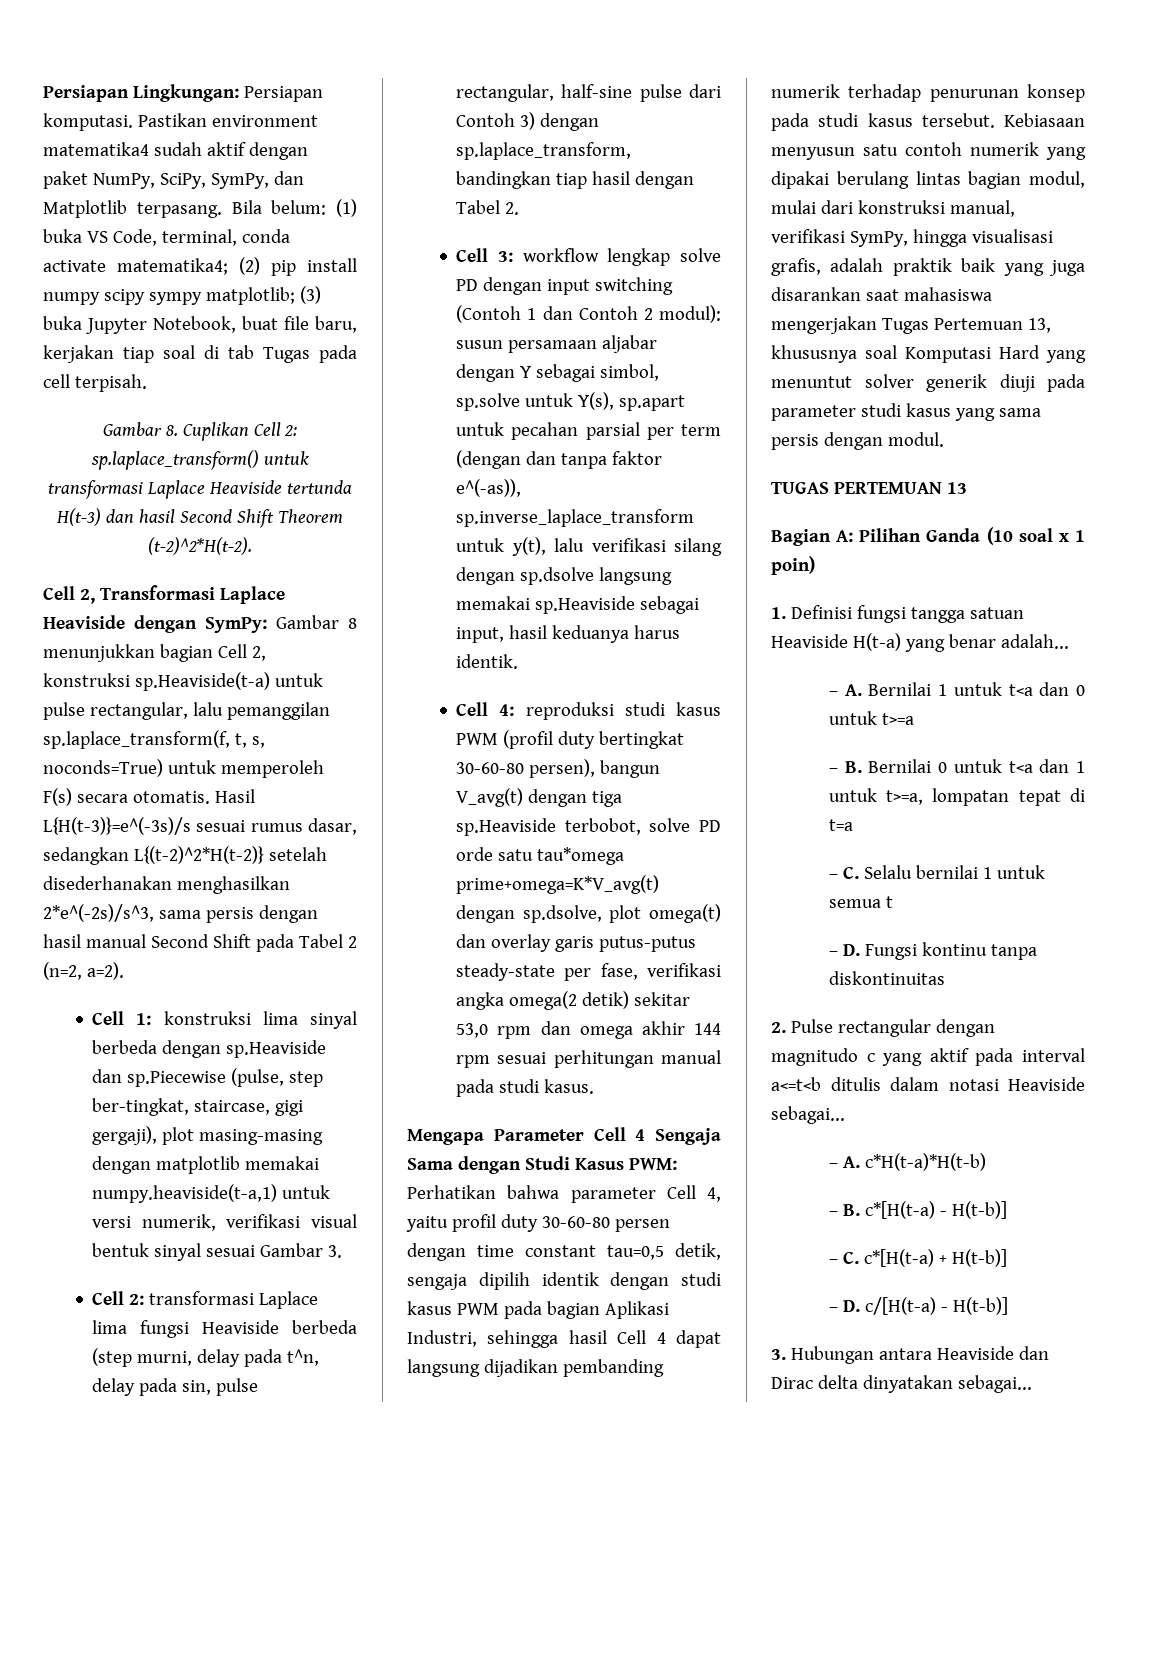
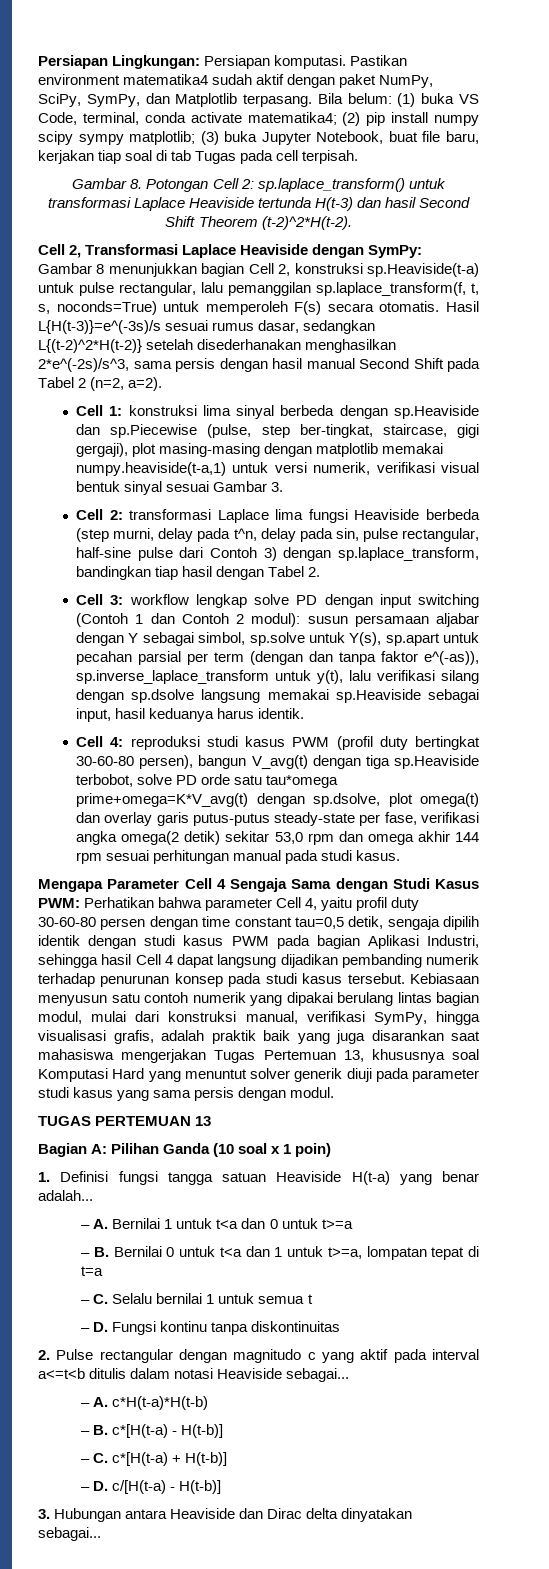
- Gambar 8. Cuplikan Cell 2: sp.laplace_transform() untuk transformasi Laplace Heaviside tertunda H(t-3) dan hasil Second Shift Theorem (t-2)^2*H(t-2).
+ Gambar 8. Potongan Cell 2: sp.laplace_transform() untuk transformasi Laplace Heaviside tertunda H(t-3) dan hasil Second Shift Theorem (t-2)^2*H(t-2).

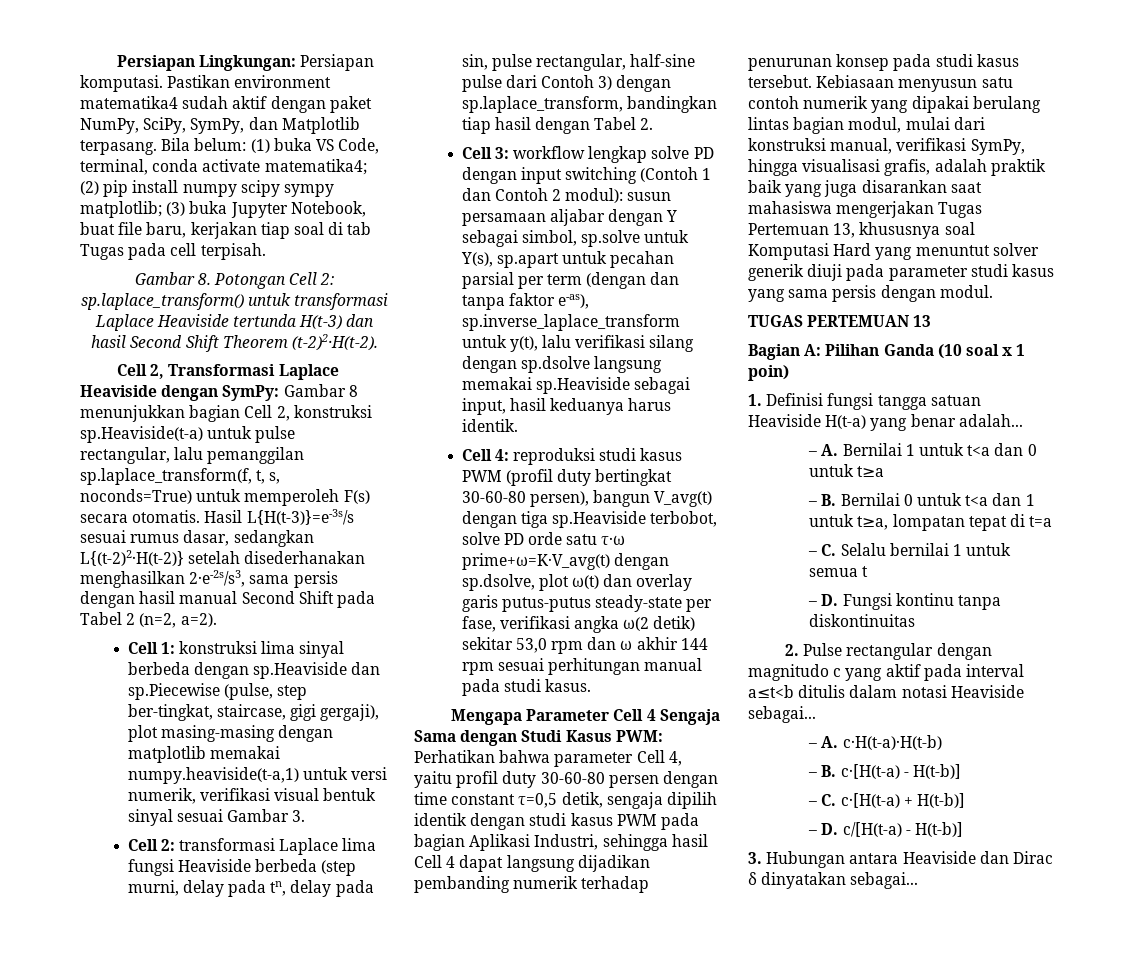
- Gambar 8. Potongan Cell 2: sp.laplace_transform() untuk transformasi Laplace Heaviside tertunda H(t-3) dan hasil Second Shift Theorem (t-2)^2*H(t-2).
+ Gambar 8. Potongan Cell 2: sp.laplace_transform() untuk transformasi Laplace Heaviside tertunda H(t-3) dan hasil Second Shift Theorem (t-2)2·H(t-2).
- Hasil L{H(t-3)}=e^(-3s)/s sesuai rumus dasar, sedangkan L{(t-2)^2*H(t-2)} setelah disederhanakan menghasilkan 2*e^(-2s)/s^3, sama persis dengan hasil manual Second Shift pada Tabel 2 (n=2, a=2).
+ Hasil L{H(t-3)}=e-3s/s sesuai rumus dasar, sedangkan L{(t-2)2·H(t-2)} setelah disederhanakan menghasilkan 2·e-2s/s3, sama persis dengan hasil manual Second Shift pada Tabel 2 (n=2, a=2).
- Cell 2: transformasi Laplace lima fungsi Heaviside berbeda (step murni, delay pada t^n, delay pada sin, pulse rectangular, half-sine pulse dari Contoh 3) dengan sp.laplace_transform, bandingkan tiap hasil dengan Tabel 2.
+ Cell 2: transformasi Laplace lima fungsi Heaviside berbeda (step murni, delay pada tn, delay pada sin, pulse rectangular, half-sine pulse dari Contoh 3) dengan sp.laplace_transform, bandingkan tiap hasil dengan Tabel 2.
- Cell 3: workflow lengkap solve PD dengan input switching (Contoh 1 dan Contoh 2 modul): susun persamaan aljabar dengan Y sebagai simbol, sp.solve untuk Y(s), sp.apart untuk pecahan parsial per term (dengan dan tanpa faktor e^(-as)), sp.inverse_laplace_transform untuk y(t), lalu verifikasi silang dengan sp.dsolve langsung memakai sp.Heaviside sebagai input, hasil keduanya harus identik.
+ Cell 3: workflow lengkap solve PD dengan input switching (Contoh 1 dan Contoh 2 modul): susun persamaan aljabar dengan Y sebagai simbol, sp.solve untuk Y(s), sp.apart untuk pecahan parsial per term (dengan dan tanpa faktor e-as), sp.inverse_laplace_transform untuk y(t), lalu verifikasi silang dengan sp.dsolve langsung memakai sp.Heaviside sebagai input, hasil keduanya harus identik.
- Cell 4: reproduksi studi kasus PWM (profil duty bertingkat 30-60-80 persen), bangun V_avg(t) dengan tiga sp.Heaviside terbobot, solve PD orde satu tau*omega prime+omega=K*V_avg(t) dengan sp.dsolve, plot omega(t) dan overlay garis putus-putus steady-state per fase, verifikasi angka omega(2 detik) sekitar 53,0 rpm dan omega akhir 144 rpm sesuai perhitungan manual pada studi kasus.
+ Cell 4: reproduksi studi kasus PWM (profil duty bertingkat 30-60-80 persen), bangun V_avg(t) dengan tiga sp.Heaviside terbobot, solve PD orde satu τ·ω prime+ω=K·V_avg(t) dengan sp.dsolve, plot ω(t) dan overlay garis putus-putus steady-state per fase, verifikasi angka ω(2 detik) sekitar 53,0 rpm dan ω akhir 144 rpm sesuai perhitungan manual pada studi kasus.
- Mengapa Parameter Cell 4 Sengaja Sama dengan Studi Kasus PWM: Perhatikan bahwa parameter Cell 4, yaitu profil duty 30-60-80 persen dengan time constant tau=0,5 detik, sengaja dipilih identik dengan studi kasus PWM pada bagian Aplikasi Industri, sehingga hasil Cell 4 dapat langsung dijadikan pembanding numerik terhadap penurunan konsep pada studi kasus tersebut.
+ Mengapa Parameter Cell 4 Sengaja Sama dengan Studi Kasus PWM: Perhatikan bahwa parameter Cell 4, yaitu profil duty 30-60-80 persen dengan time constant τ=0,5 detik, sengaja dipilih identik dengan studi kasus PWM pada bagian Aplikasi Industri, sehingga hasil Cell 4 dapat langsung dijadikan pembanding numerik terhadap penurunan konsep pada studi kasus tersebut.
- – A. Bernilai 1 untuk t<a dan 0 untuk t>=a
+ – A. Bernilai 1 untuk t<a dan 0 untuk t≥a
- – B. Bernilai 0 untuk t<a dan 1 untuk t>=a, lompatan tepat di t=a
+ – B. Bernilai 0 untuk t<a dan 1 untuk t≥a, lompatan tepat di t=a
- 2. Pulse rectangular dengan magnitudo c yang aktif pada interval a<=t<b ditulis dalam notasi Heaviside sebagai...
+ 2. Pulse rectangular dengan magnitudo c yang aktif pada interval a≤t<b ditulis dalam notasi Heaviside sebagai...
- – A. c*H(t-a)*H(t-b)
- – B. c*[H(t-a) - H(t-b)]
+ – A. c·H(t-a)·H(t-b)
+ – B. c·[H(t-a) - H(t-b)]
- – C. c*[H(t-a) + H(t-b)]
+ – C. c·[H(t-a) + H(t-b)]
- 3. Hubungan antara Heaviside dan Dirac delta dinyatakan sebagai...
+ 3. Hubungan antara Heaviside dan Dirac δ dinyatakan sebagai...

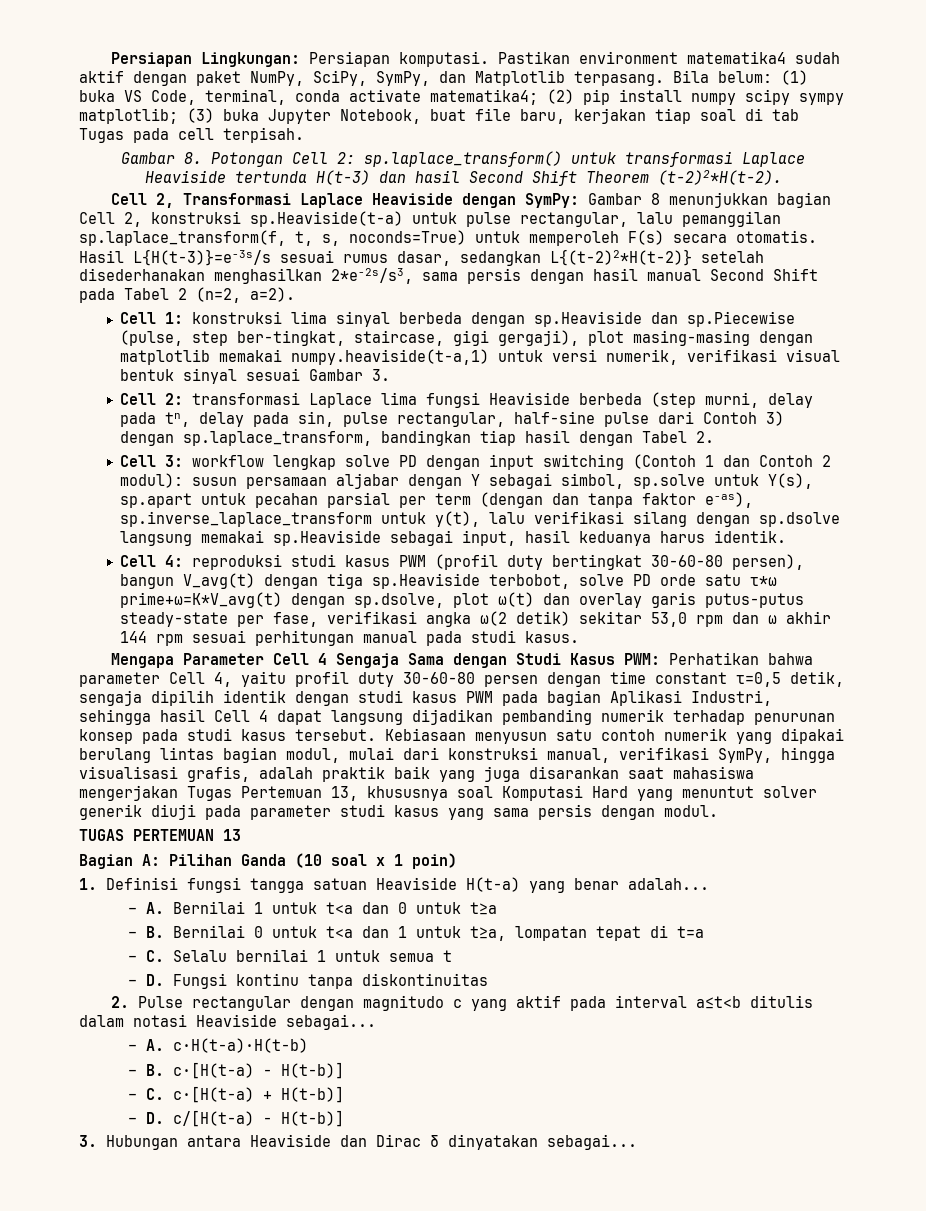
- Gambar 8. Potongan Cell 2: sp.laplace_transform() untuk transformasi Laplace Heaviside tertunda H(t-3) dan hasil Second Shift Theorem (t-2)2·H(t-2).
+ Gambar 8. Potongan Cell 2: sp.laplace_transform() untuk transformasi Laplace Heaviside tertunda H(t-3) dan hasil Second Shift Theorem (t-2)2*H(t-2).
- Hasil L{H(t-3)}=e-3s/s sesuai rumus dasar, sedangkan L{(t-2)2·H(t-2)} setelah disederhanakan menghasilkan 2·e-2s/s3, sama persis dengan hasil manual Second Shift pada Tabel 2 (n=2, a=2).
+ Hasil L{H(t-3)}=e-3s/s sesuai rumus dasar, sedangkan L{(t-2)2*H(t-2)} setelah disederhanakan menghasilkan 2*e-2s/s3, sama persis dengan hasil manual Second Shift pada Tabel 2 (n=2, a=2).
- Cell 4: reproduksi studi kasus PWM (profil duty bertingkat 30-60-80 persen), bangun V_avg(t) dengan tiga sp.Heaviside terbobot, solve PD orde satu τ·ω prime+ω=K·V_avg(t) dengan sp.dsolve, plot ω(t) dan overlay garis putus-putus steady-state per fase, verifikasi angka ω(2 detik) sekitar 53,0 rpm dan ω akhir 144 rpm sesuai perhitungan manual pada studi kasus.
+ Cell 4: reproduksi studi kasus PWM (profil duty bertingkat 30-60-80 persen), bangun V_avg(t) dengan tiga sp.Heaviside terbobot, solve PD orde satu τ*ω prime+ω=K*V_avg(t) dengan sp.dsolve, plot ω(t) dan overlay garis putus-putus steady-state per fase, verifikasi angka ω(2 detik) sekitar 53,0 rpm dan ω akhir 144 rpm sesuai perhitungan manual pada studi kasus.

